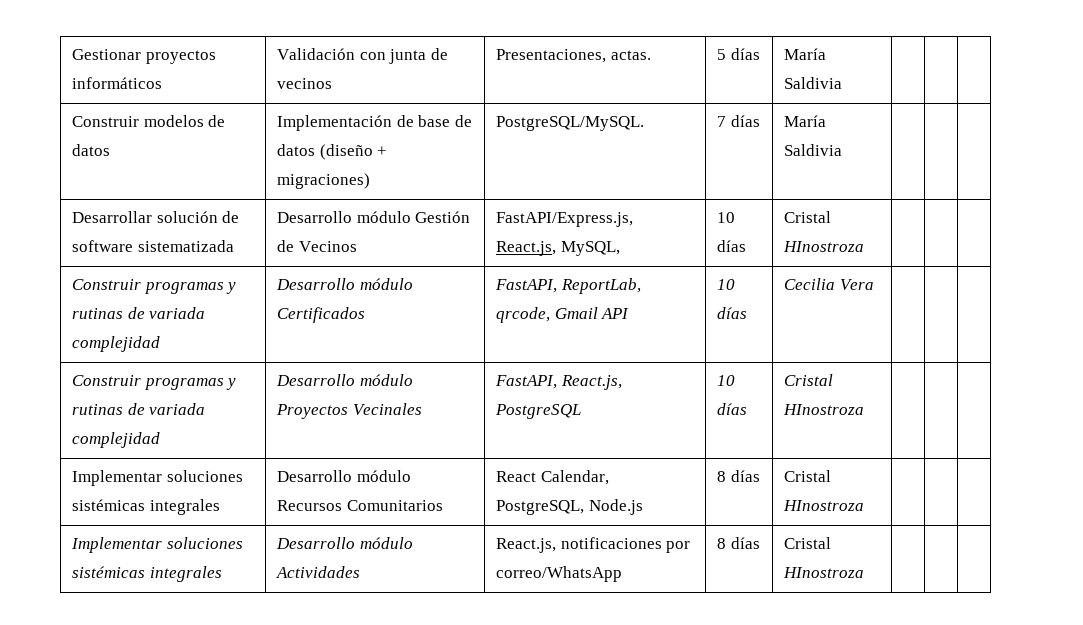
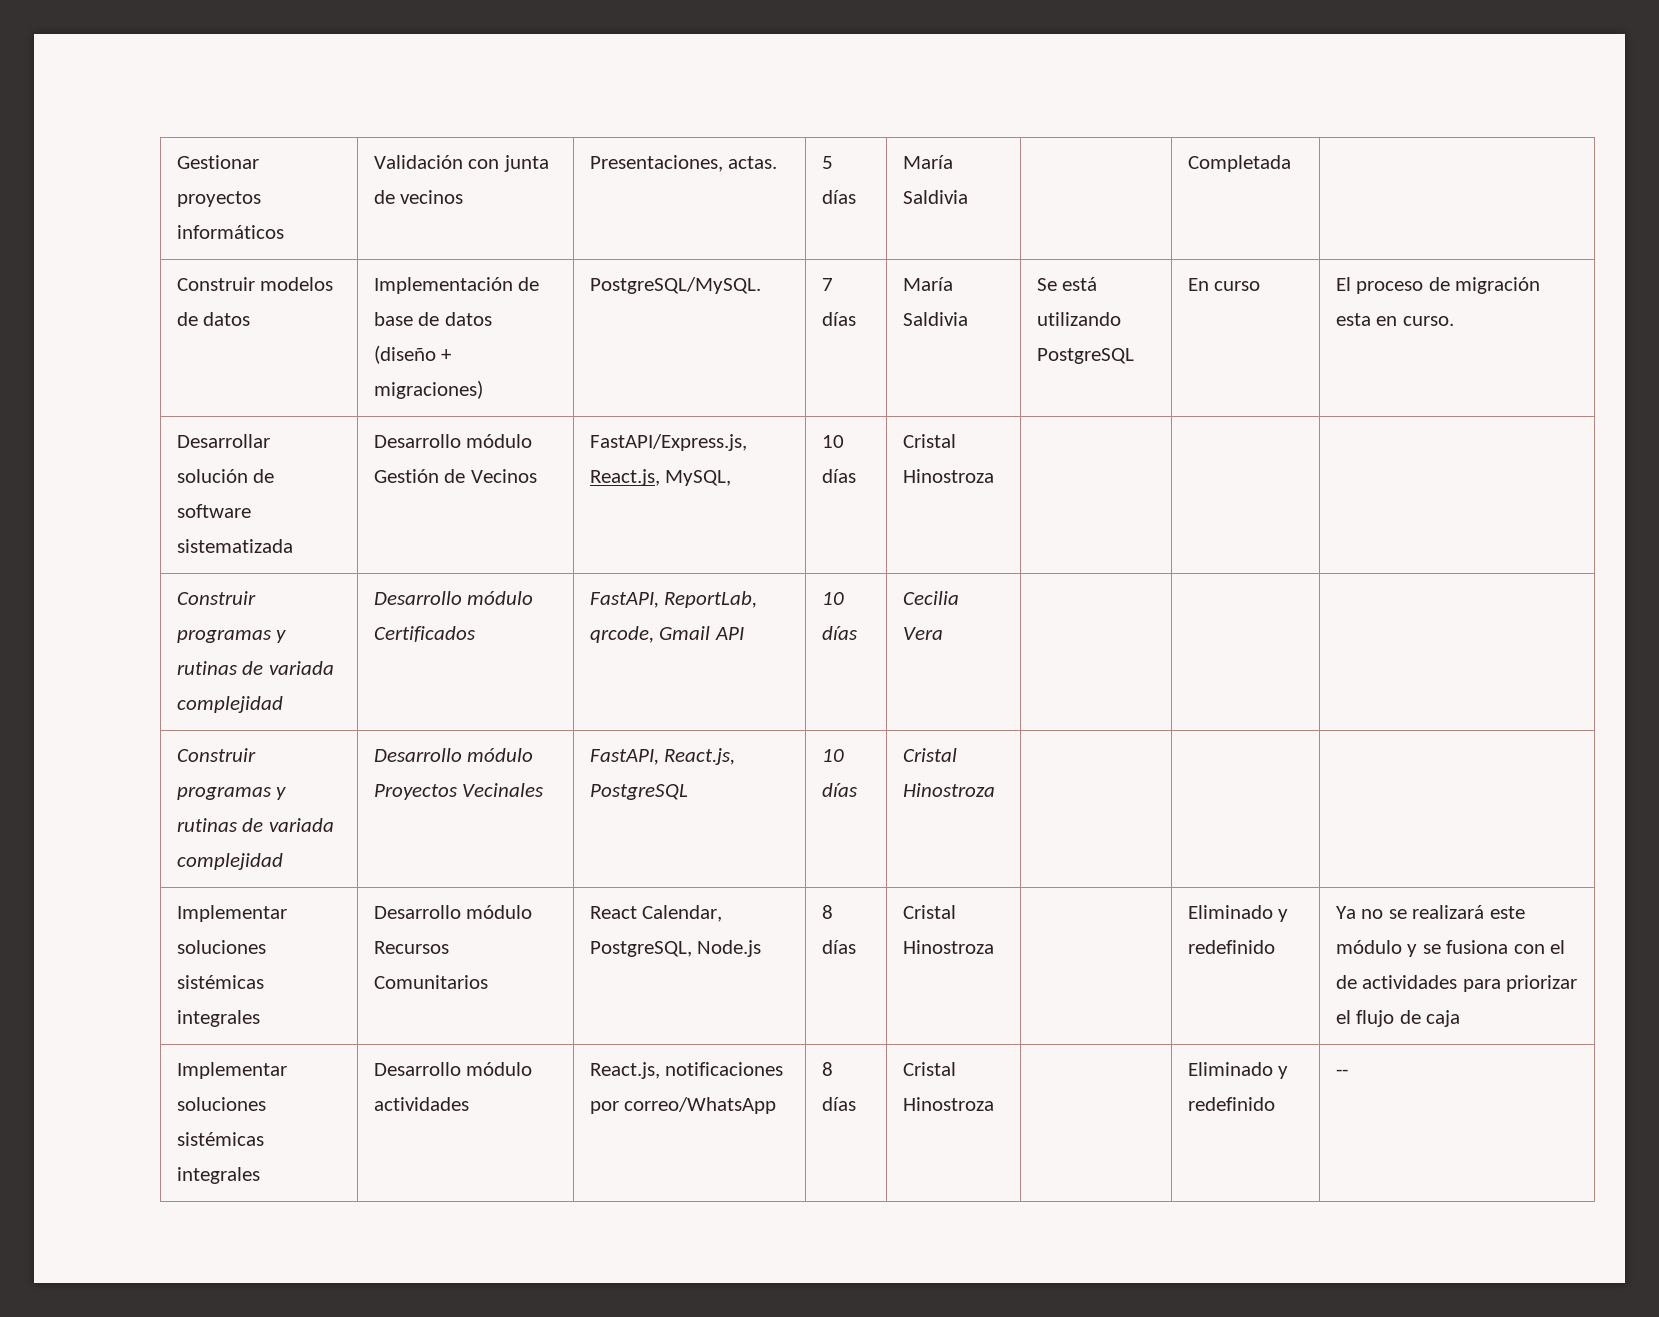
- Gestionar proyectos informáticos | Validación con junta de vecinos | Presentaciones, actas. | 5 días | María Saldivia | | |
+ Gestionar proyectos informáticos | Validación con junta de vecinos | Presentaciones, actas. | 5 días | María Saldivia | | Completada |
- Construir modelos de datos | Implementación de base de datos (diseño + migraciones) | PostgreSQL/MySQL. | 7 días | María Saldivia | | |
+ Construir modelos de datos | Implementación de base de datos (diseño + migraciones) | PostgreSQL/MySQL. | 7 días | María Saldivia | Se está utilizando PostgreSQL | En curso | El proceso de migración esta en curso.
- Desarrollar solución de software sistematizada | Desarrollo módulo Gestión de Vecinos | FastAPI/Express.js, React.js, MySQL, | 10 días | Cristal HInostroza | | |
+ Desarrollar solución de software sistematizada | Desarrollo módulo Gestión de Vecinos | FastAPI/Express.js, React.js, MySQL, | 10 días | Cristal Hinostroza | | |
- Construir programas y rutinas de variada complejidad | Desarrollo módulo Proyectos Vecinales | FastAPI, React.js, PostgreSQL | 10 días | Cristal HInostroza | | |
+ Construir programas y rutinas de variada complejidad | Desarrollo módulo Proyectos Vecinales | FastAPI, React.js, PostgreSQL | 10 días | Cristal Hinostroza | | |
- Implementar soluciones sistémicas integrales | Desarrollo módulo Recursos Comunitarios | React Calendar, PostgreSQL, Node.js | 8 días | Cristal HInostroza | | |
- Implementar soluciones sistémicas integrales | Desarrollo módulo Actividades | React.js, notificaciones por correo/WhatsApp | 8 días | Cristal HInostroza | | |
+ Implementar soluciones sistémicas integrales | Desarrollo módulo Recursos Comunitarios | React Calendar, PostgreSQL, Node.js | 8 días | Cristal Hinostroza | | Eliminado y redefinido | Ya no se realizará este módulo y se fusiona con el de actividades para priorizar el flujo de caja
+ Implementar soluciones sistémicas integrales | Desarrollo módulo actividades | React.js, notificaciones por correo/WhatsApp | 8 días | Cristal Hinostroza | | Eliminado y redefinido | --

